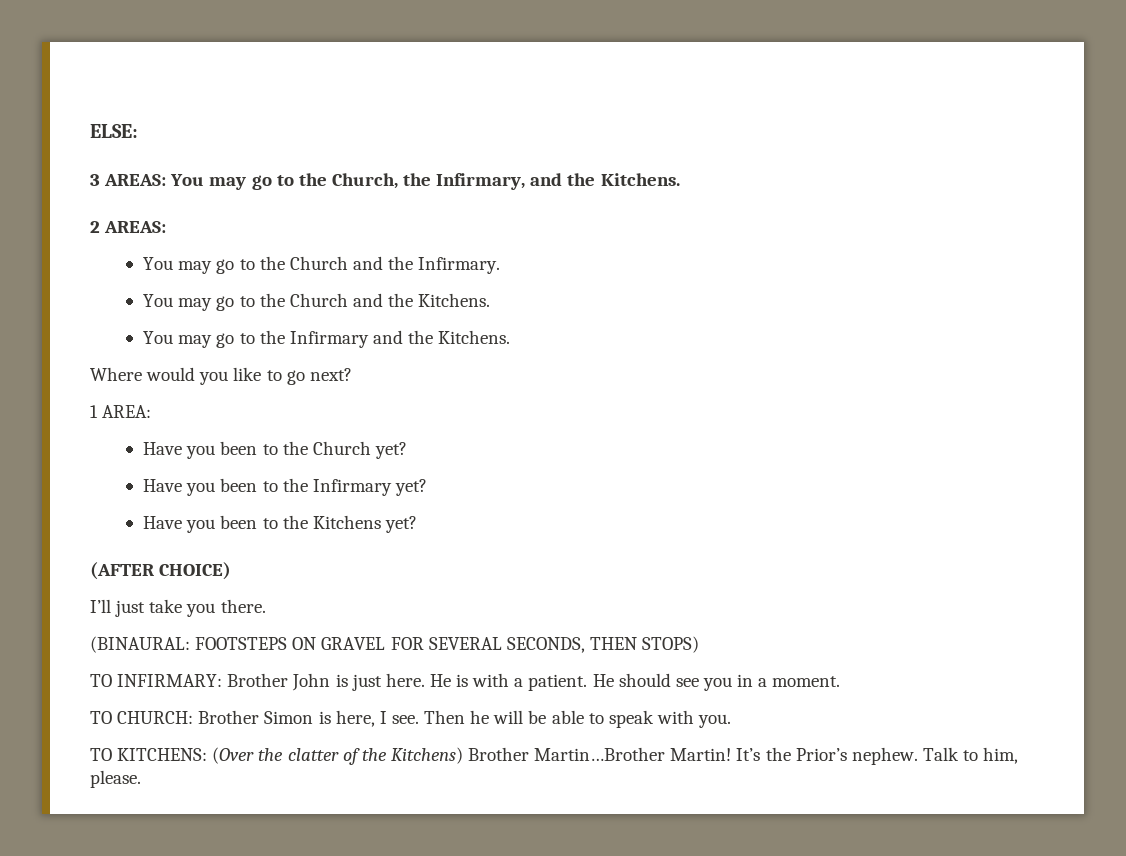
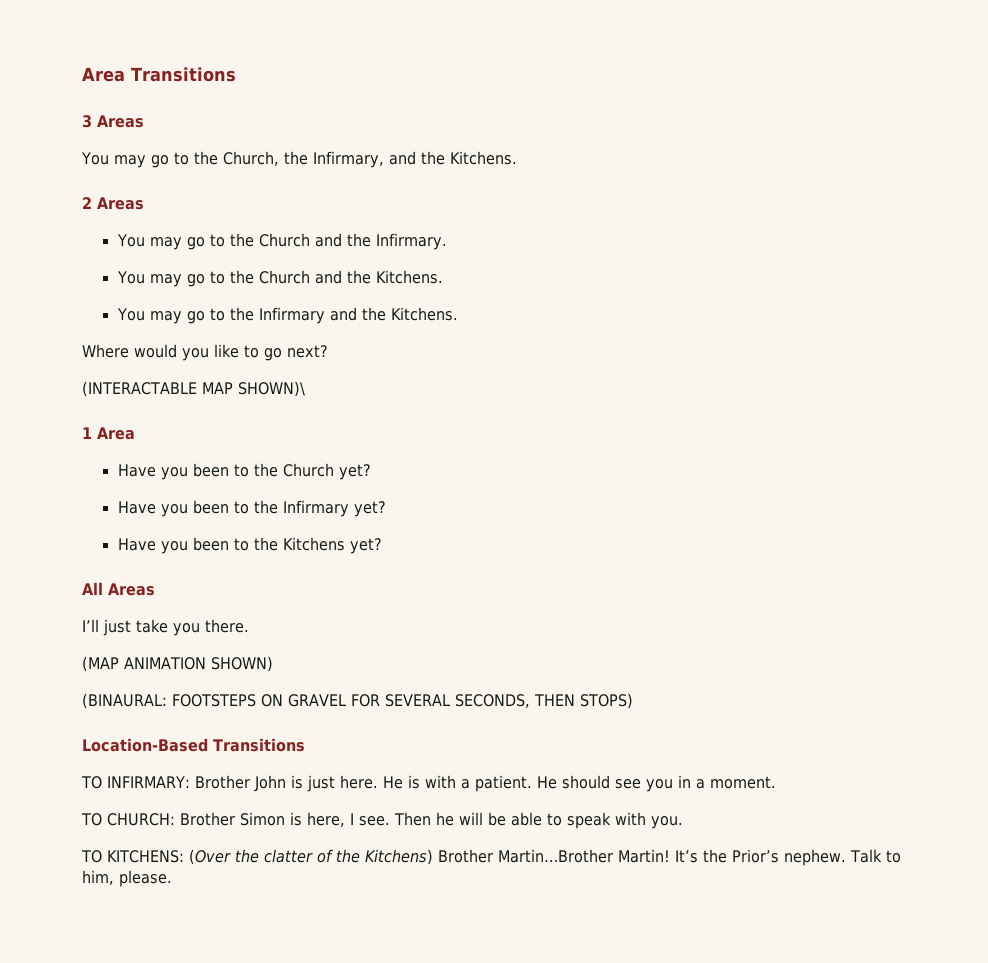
- ELSE:
+ Area Transitions
- 3 AREAS: You may go to the Church, the Infirmary, and the Kitchens.
+ 3 Areas
+ You may go to the Church, the Infirmary, and the Kitchens.
- 2 AREAS:
+ 2 Areas
- 1 AREA:
+ (INTERACTABLE MAP SHOWN)\
+ 1 Area
- (AFTER CHOICE)
+ All Areas
+ (MAP ANIMATION SHOWN)
+ Location-Based Transitions

